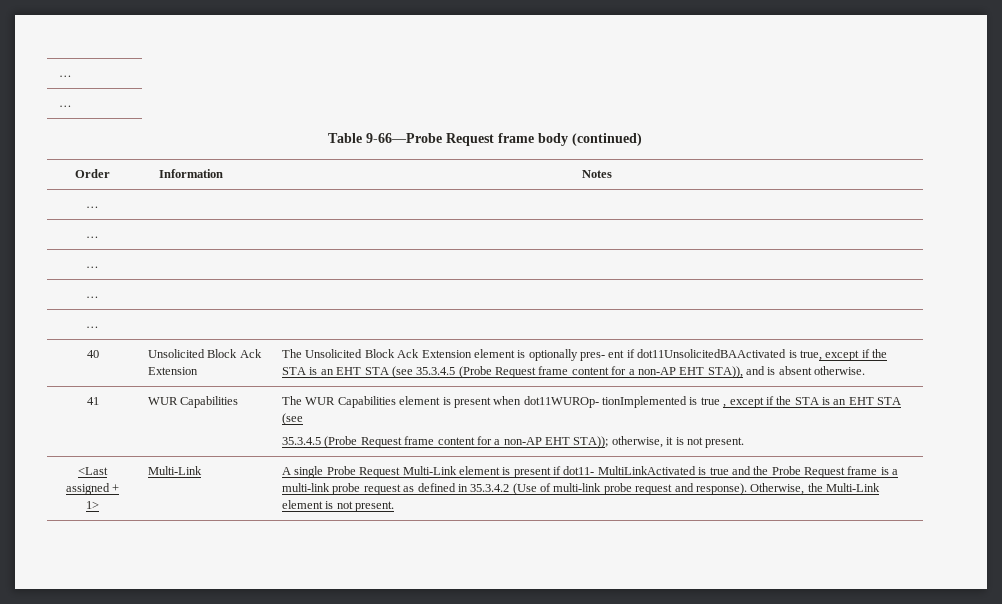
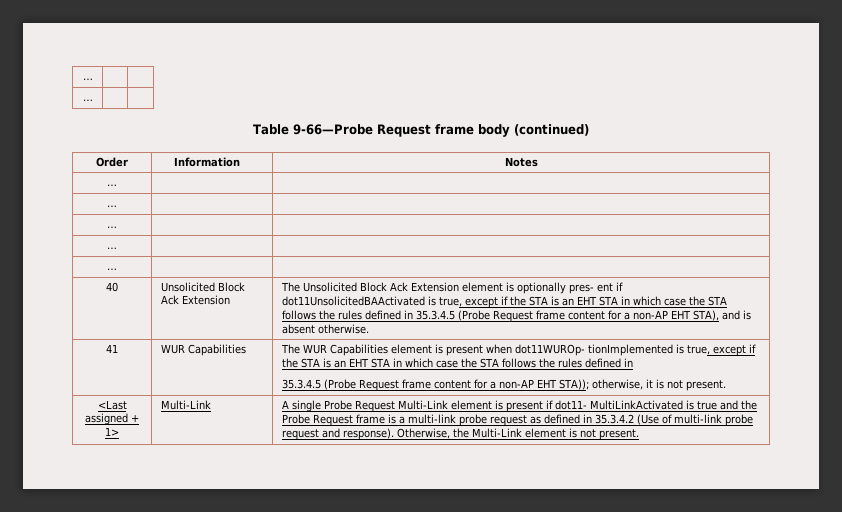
- The Unsolicited Block Ack Extension element is optionally pres- ent if dot11UnsolicitedBAActivated is true, except if the STA is an EHT STA (see 35.3.4.5 (Probe Request frame content for a non-AP EHT STA)), and is absent otherwise.
+ The Unsolicited Block Ack Extension element is optionally pres- ent if dot11UnsolicitedBAActivated is true, except if the STA is an EHT STA in which case the STA follows the rules defined in 35.3.4.5 (Probe Request frame content for a non-AP EHT STA), and is absent otherwise.
- The WUR Capabilities element is present when dot11WUROp- tionImplemented is true , except if the STA is an EHT STA (see
+ The WUR Capabilities element is present when dot11WUROp- tionImplemented is true, except if the STA is an EHT STA in which case the STA follows the rules defined in

